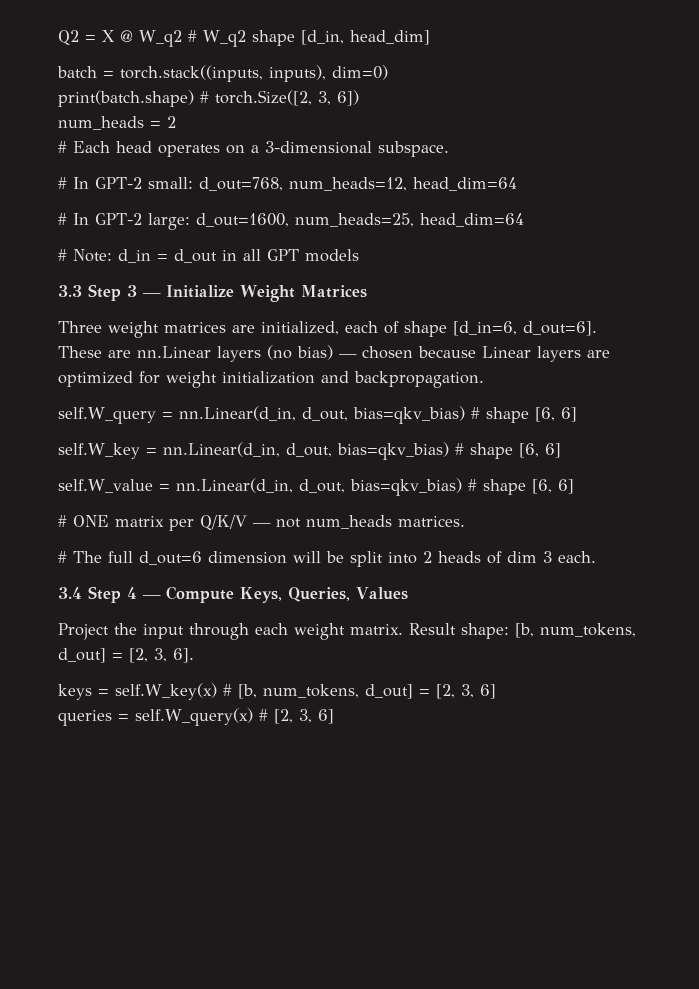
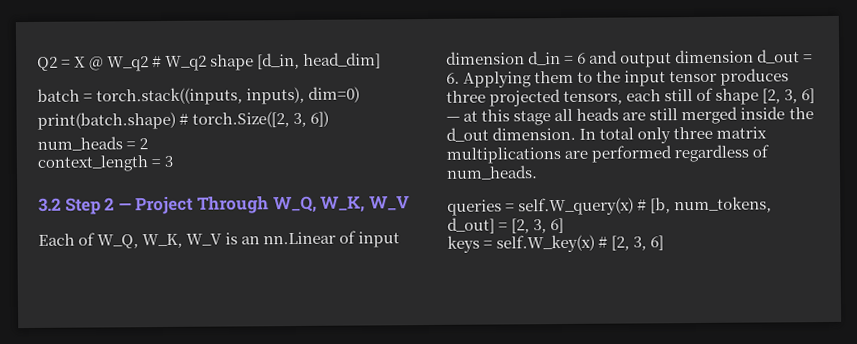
- # Each head operates on a 3-dimensional subspace.
- # In GPT-2 small: d_out=768, num_heads=12, head_dim=64
- # In GPT-2 large: d_out=1600, num_heads=25, head_dim=64
- # Note: d_in = d_out in all GPT models
- 3.3 Step 3 — Initialize Weight Matrices
- Three weight matrices are initialized, each of shape [d_in=6, d_out=6]. These are nn.Linear layers (no bias) — chosen because Linear layers are optimized for weight initialization and backpropagation.
- self.W_query = nn.Linear(d_in, d_out, bias=qkv_bias) # shape [6, 6]
- self.W_key = nn.Linear(d_in, d_out, bias=qkv_bias) # shape [6, 6]
- self.W_value = nn.Linear(d_in, d_out, bias=qkv_bias) # shape [6, 6]
- # ONE matrix per Q/K/V — not num_heads matrices.
- # The full d_out=6 dimension will be split into 2 heads of dim 3 each.
- 3.4 Step 4 — Compute Keys, Queries, Values
- Project the input through each weight matrix. Result shape: [b, num_tokens, d_out] = [2, 3, 6].
- keys = self.W_key(x) # [b, num_tokens, d_out] = [2, 3, 6]
+ context_length = 3
+ 3.2 Step 2 — Project Through W_Q, W_K, W_V
+ Each of W_Q, W_K, W_V is an nn.Linear of input dimension d_in = 6 and output dimension d_out = 6. Applying them to the input tensor produces three projected tensors, each still of shape [2, 3, 6] — at this stage all heads are still merged inside the d_out dimension. In total only three matrix multiplications are performed regardless of num_heads.
+ queries = self.W_query(x) # [b, num_tokens, d_out] = [2, 3, 6]
- queries = self.W_query(x) # [2, 3, 6]
+ keys = self.W_key(x) # [2, 3, 6]

